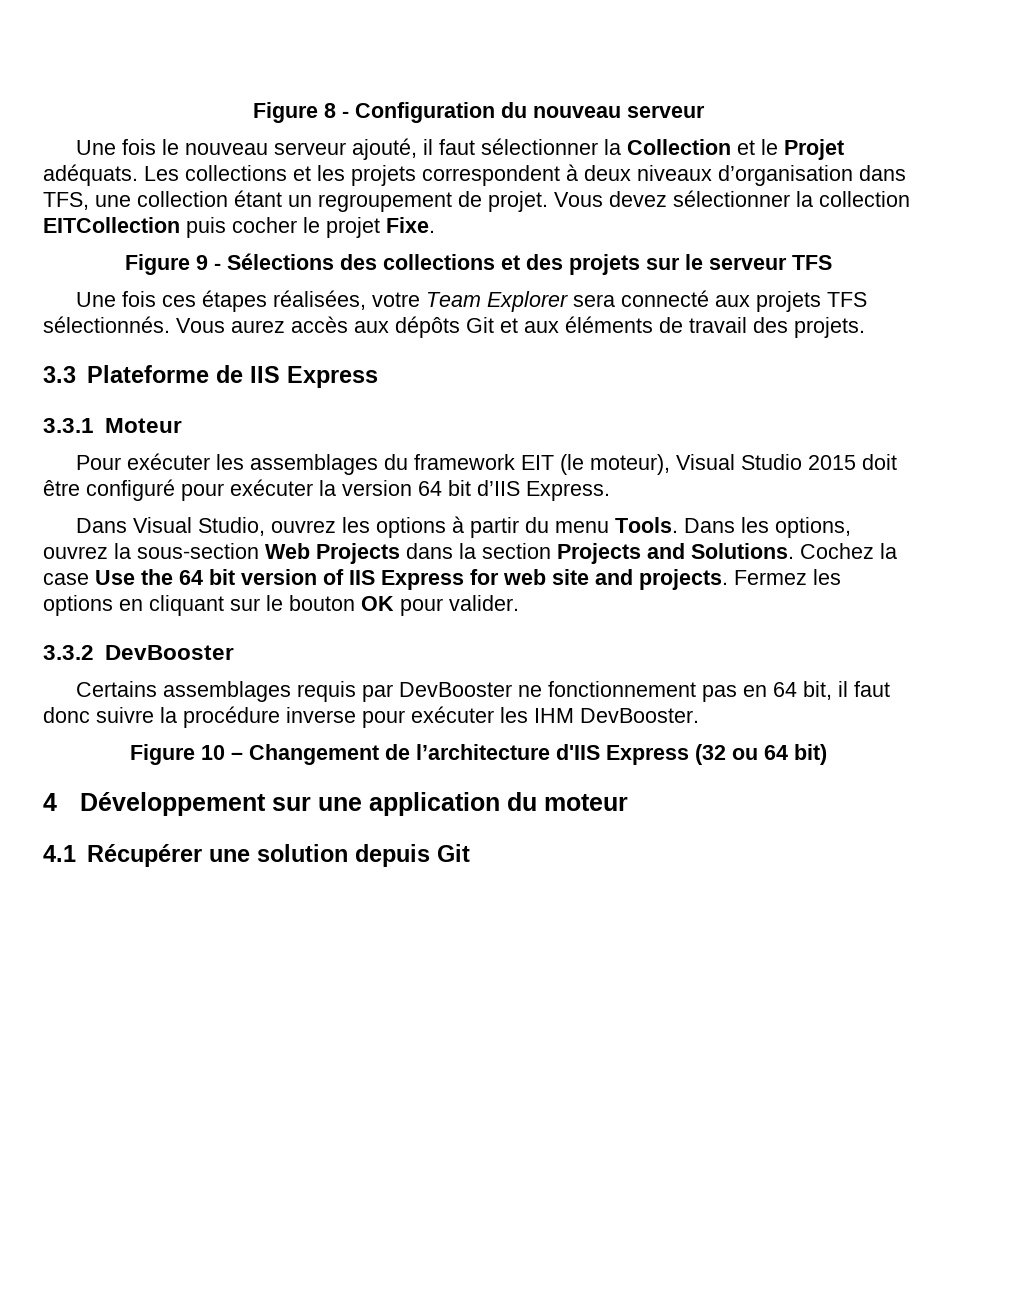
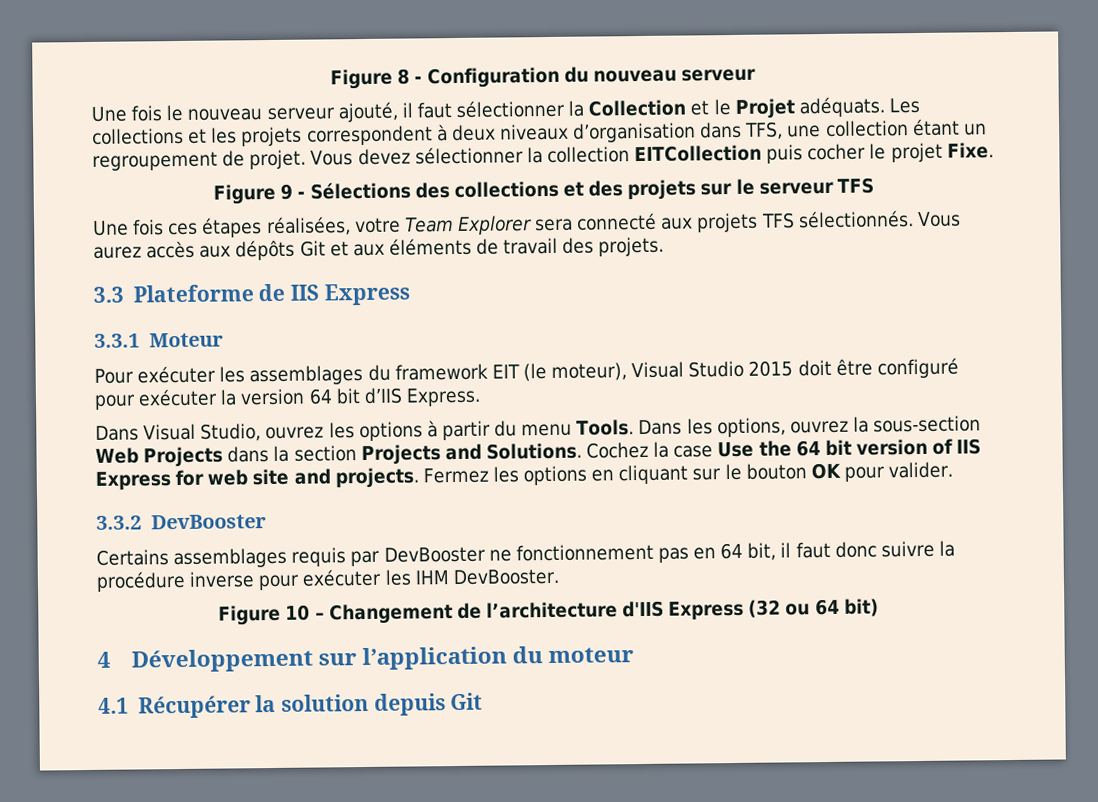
- 4 Développement sur une application du moteur
+ 4 Développement sur l’application du moteur
- 4.1 Récupérer une solution depuis Git
+ 4.1 Récupérer la solution depuis Git

